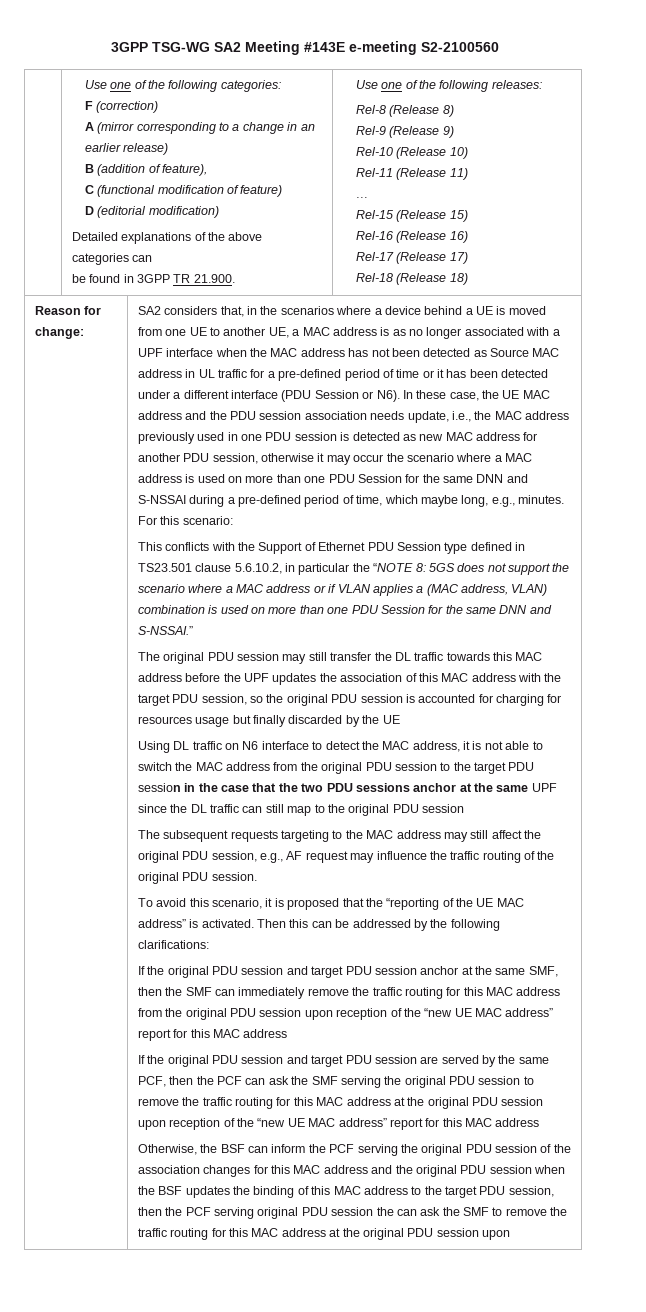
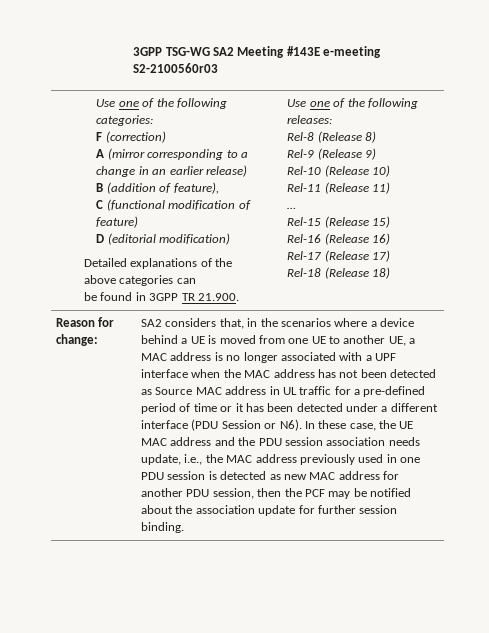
- 3GPP TSG-WG SA2 Meeting #143E e-meeting S2-2100560
+ 3GPP TSG-WG SA2 Meeting #143E e-meeting S2-2100560r03
- SA2 considers that, in the scenarios where a device behind a UE is moved from one UE to another UE, a MAC address is as no longer associated with a UPF interface when the MAC address has not been detected as Source MAC address in UL traffic for a pre-defined period of time or it has been detected under a different interface (PDU Session or N6). In these case, the UE MAC address and the PDU session association needs update, i.e., the MAC address previously used in one PDU session is detected as new MAC address for another PDU session, otherwise it may occur the scenario where a MAC address is used on more than one PDU Session for the same DNN and S-NSSAI during a pre-defined period of time, which maybe long, e.g., minutes. For this scenario:
- This conflicts with the Support of Ethernet PDU Session type defined in TS23.501 clause 5.6.10.2, in particular the “NOTE 8: 5GS does not support the scenario where a MAC address or if VLAN applies a (MAC address, VLAN) combination is used on more than one PDU Session for the same DNN and S-NSSAI.”
- The original PDU session may still transfer the DL traffic towards this MAC address before the UPF updates the association of this MAC address with the target PDU session, so the original PDU session is accounted for charging for resources usage but finally discarded by the UE
- Using DL traffic on N6 interface to detect the MAC address, it is not able to switch the MAC address from the original PDU session to the target PDU session in the case that the two PDU sessions anchor at the same UPF since the DL traffic can still map to the original PDU session
- The subsequent requests targeting to the MAC address may still affect the original PDU session, e.g., AF request may influence the traffic routing of the original PDU session.
- To avoid this scenario, it is proposed that the “reporting of the UE MAC address” is activated. Then this can be addressed by the following clarifications:
- If the original PDU session and target PDU session anchor at the same SMF, then the SMF can immediately remove the traffic routing for this MAC address from the original PDU session upon reception of the “new UE MAC address” report for this MAC address
- If the original PDU session and target PDU session are served by the same PCF, then the PCF can ask the SMF serving the original PDU session to remove the traffic routing for this MAC address at the original PDU session upon reception of the “new UE MAC address” report for this MAC address
- Otherwise, the BSF can inform the PCF serving the original PDU session of the association changes for this MAC address and the original PDU session when the BSF updates the binding of this MAC address to the target PDU session, then the PCF serving original PDU session the can ask the SMF to remove the traffic routing for this MAC address at the original PDU session upon
+ SA2 considers that, in the scenarios where a device behind a UE is moved from one UE to another UE, a MAC address is no longer associated with a UPF interface when the MAC address has not been detected as Source MAC address in UL traffic for a pre-defined period of time or it has been detected under a different interface (PDU Session or N6). In these case, the UE MAC address and the PDU session association needs update, i.e., the MAC address previously used in one PDU session is detected as new MAC address for another PDU session, then the PCF may be notified about the association update for further session binding.

